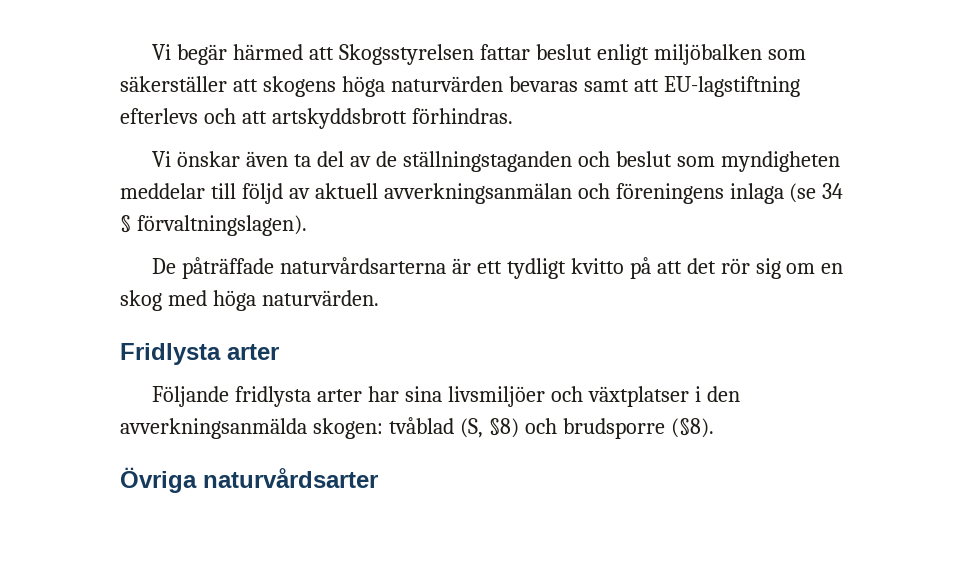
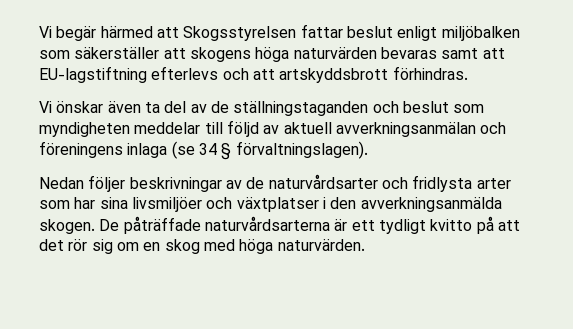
+ Nedan följer beskrivningar av de naturvårdsarter och fridlysta arter som har sina livsmiljöer och växtplatser i den avverkningsanmälda skogen.
- Fridlysta arter
- Följande fridlysta arter har sina livsmiljöer och växtplatser i den avverkningsanmälda skogen: tvåblad (S, §8) och brudsporre (§8).
- Övriga naturvårdsarter

